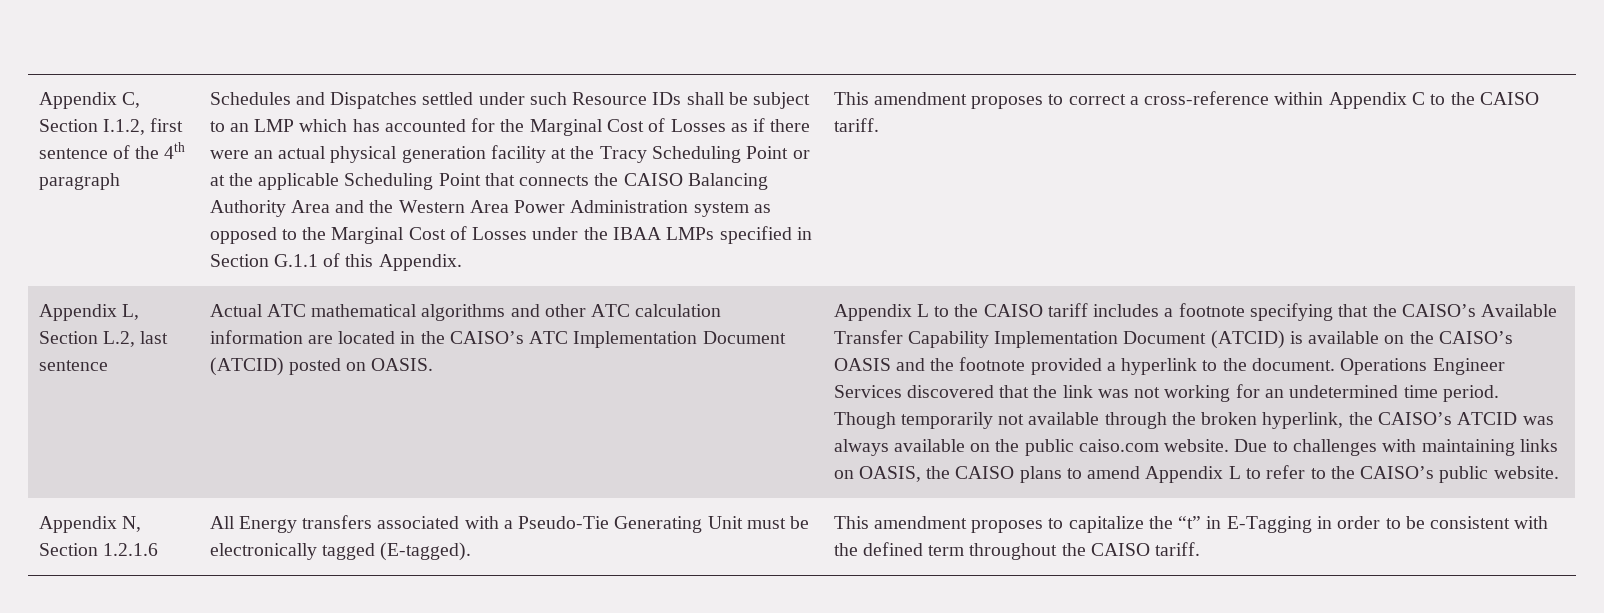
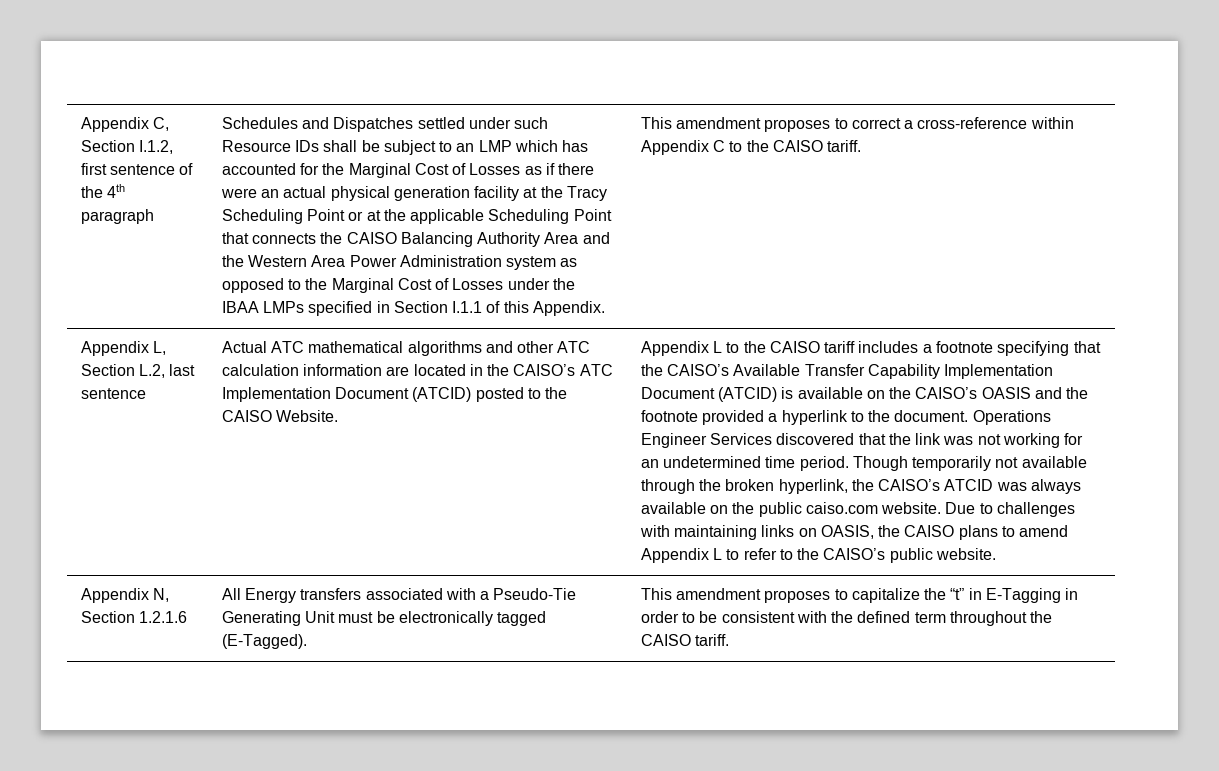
- Schedules and Dispatches settled under such Resource IDs shall be subject to an LMP which has accounted for the Marginal Cost of Losses as if there were an actual physical generation facility at the Tracy Scheduling Point or at the applicable Scheduling Point that connects the CAISO Balancing Authority Area and the Western Area Power Administration system as opposed to the Marginal Cost of Losses under the IBAA LMPs specified in Section G.1.1 of this Appendix.
+ Schedules and Dispatches settled under such Resource IDs shall be subject to an LMP which has accounted for the Marginal Cost of Losses as if there were an actual physical generation facility at the Tracy Scheduling Point or at the applicable Scheduling Point that connects the CAISO Balancing Authority Area and the Western Area Power Administration system as opposed to the Marginal Cost of Losses under the IBAA LMPs specified in Section I.1.1 of this Appendix.
- Actual ATC mathematical algorithms and other ATC calculation information are located in the CAISO’s ATC Implementation Document (ATCID) posted on OASIS.
+ Actual ATC mathematical algorithms and other ATC calculation information are located in the CAISO’s ATC Implementation Document (ATCID) posted to the CAISO Website.
- Appendix N, Section 1.2.1.6 | All Energy transfers associated with a Pseudo-Tie Generating Unit must be electronically tagged (E-tagged). | This amendment proposes to capitalize the “t” in E-Tagging in order to be consistent with the defined term throughout the CAISO tariff.
+ Appendix N, Section 1.2.1.6 | All Energy transfers associated with a Pseudo-Tie Generating Unit must be electronically tagged (E-Tagged). | This amendment proposes to capitalize the “t” in E-Tagging in order to be consistent with the defined term throughout the CAISO tariff.

